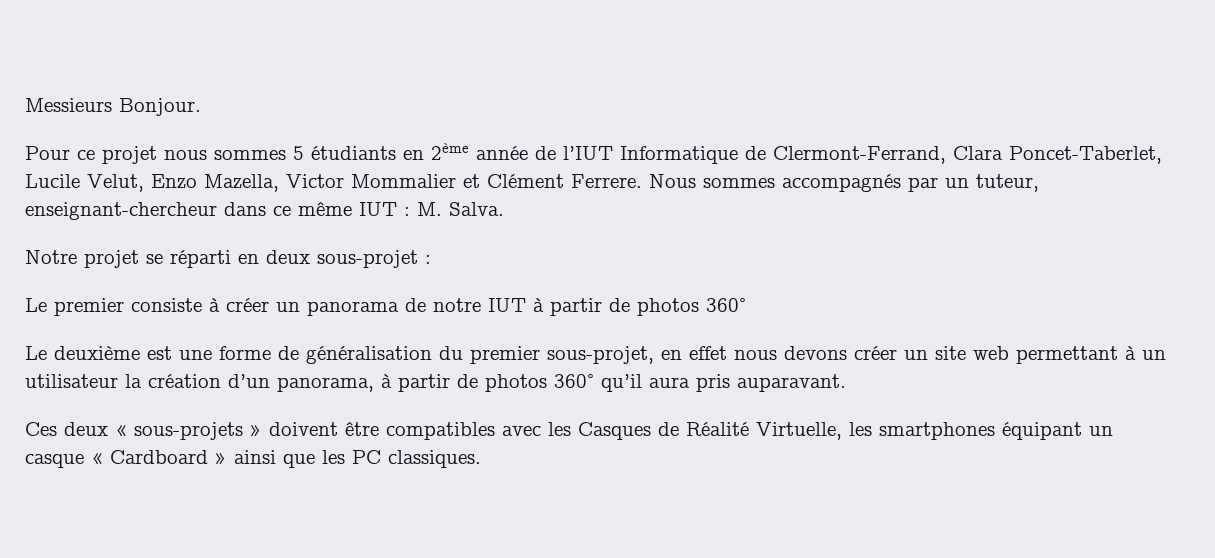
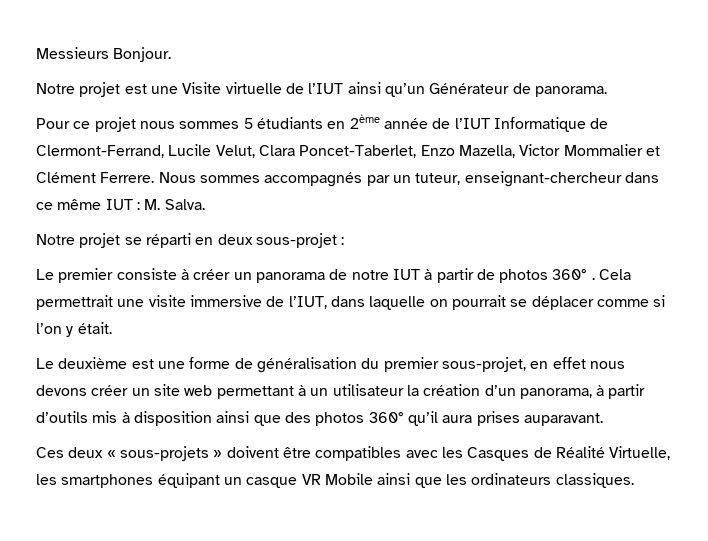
+ Notre projet est une Visite virtuelle de l’IUT ainsi qu’un Générateur de panorama.
- Pour ce projet nous sommes 5 étudiants en 2ème année de l’IUT Informatique de Clermont-Ferrand, Clara Poncet-Taberlet, Lucile Velut, Enzo Mazella, Victor Mommalier et Clément Ferrere.
+ Pour ce projet nous sommes 5 étudiants en 2ème année de l’IUT Informatique de Clermont-Ferrand, Lucile Velut, Clara Poncet-Taberlet, Enzo Mazella, Victor Mommalier et Clément Ferrere.
- Le premier consiste à créer un panorama de notre IUT à partir de photos 360°
+ Le premier consiste à créer un panorama de notre IUT à partir de photos 360° . Cela permettrait une visite immersive de l’IUT, dans laquelle on pourrait se déplacer comme si l’on y était.
- Le deuxième est une forme de généralisation du premier sous-projet, en effet nous devons créer un site web permettant à un utilisateur la création d’un panorama, à partir de photos 360° qu’il aura pris auparavant.
+ Le deuxième est une forme de généralisation du premier sous-projet, en effet nous devons créer un site web permettant à un utilisateur la création d’un panorama, à partir d’outils mis à disposition ainsi que des photos 360° qu’il aura prises auparavant.
- Ces deux « sous-projets » doivent être compatibles avec les Casques de Réalité Virtuelle, les smartphones équipant un casque « Cardboard » ainsi que les PC classiques.
+ Ces deux « sous-projets » doivent être compatibles avec les Casques de Réalité Virtuelle, les smartphones équipant un casque VR Mobile ainsi que les ordinateurs classiques.

